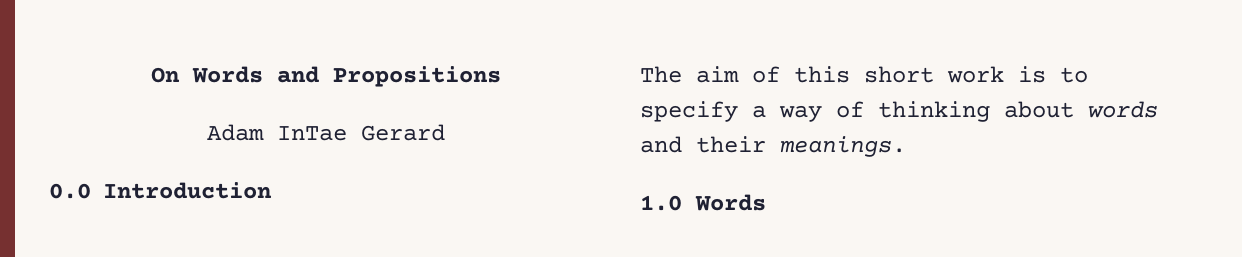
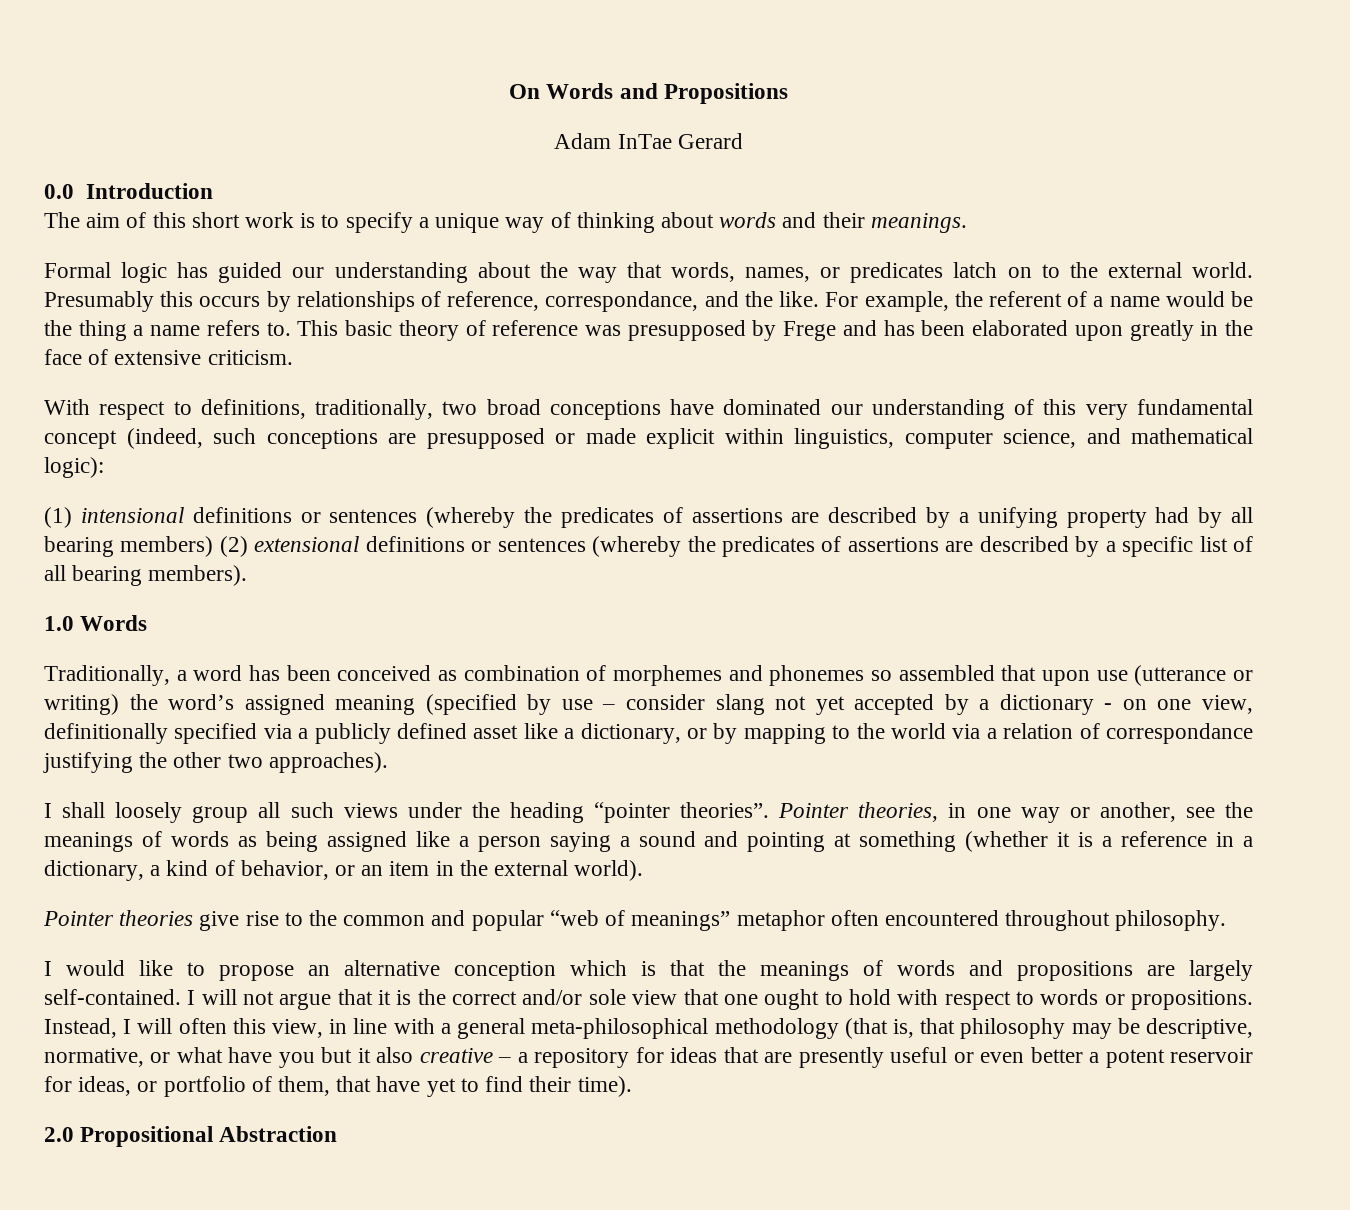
- The aim of this short work is to specify a way of thinking about words and their meanings.
+ The aim of this short work is to specify a unique way of thinking about words and their meanings.
+ Formal logic has guided our understanding about the way that words, names, or predicates latch on to the external world. Presumably this occurs by relationships of reference, correspondance, and the like. For example, the referent of a name would be the thing a name refers to. This basic theory of reference was presupposed by Frege and has been elaborated upon greatly in the face of extensive criticism.
+ With respect to definitions, traditionally, two broad conceptions have dominated our understanding of this very fundamental concept (indeed, such conceptions are presupposed or made explicit within linguistics, computer science, and mathematical logic):
+ (1) intensional definitions or sentences (whereby the predicates of assertions are described by a unifying property had by all bearing members) (2) extensional definitions or sentences (whereby the predicates of assertions are described by a specific list of all bearing members).
  1.0 Words
+ Traditionally, a word has been conceived as combination of morphemes and phonemes so assembled that upon use (utterance or writing) the word’s assigned meaning (specified by use – consider slang not yet accepted by a dictionary - on one view, definitionally specified via a publicly defined asset like a dictionary, or by mapping to the world via a relation of correspondance justifying the other two approaches).
+ I shall loosely group all such views under the heading “pointer theories”. Pointer theories, in one way or another, see the meanings of words as being assigned like a person saying a sound and pointing at something (whether it is a reference in a dictionary, a kind of behavior, or an item in the external world).
+ Pointer theories give rise to the common and popular “web of meanings” metaphor often encountered throughout philosophy.
+ I would like to propose an alternative conception which is that the meanings of words and propositions are largely self-contained. I will not argue that it is the correct and/or sole view that one ought to hold with respect to words or propositions. Instead, I will often this view, in line with a general meta-philosophical methodology (that is, that philosophy may be descriptive, normative, or what have you but it also creative – a repository for ideas that are presently useful or even better a potent reservoir for ideas, or portfolio of them, that have yet to find their time).
+ 2.0 Propositional Abstraction

